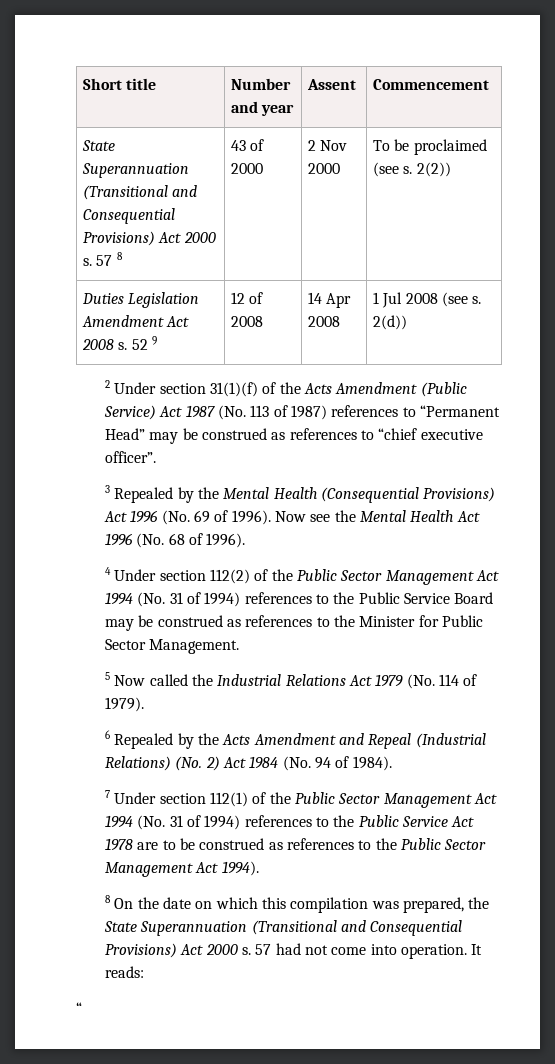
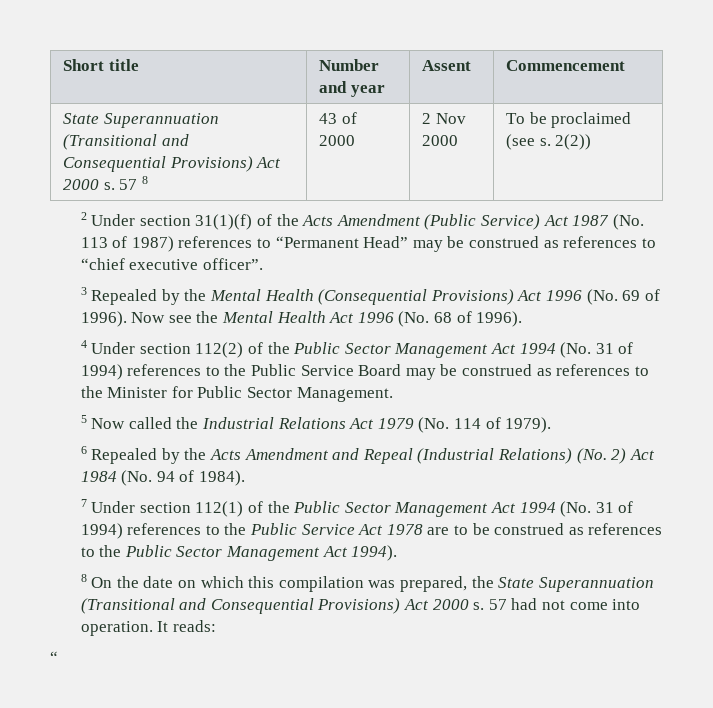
- Duties Legislation Amendment Act 2008 s. 52 9 | 12 of 2008 | 14 Apr 2008 | 1 Jul 2008 (see s. 2(d))

